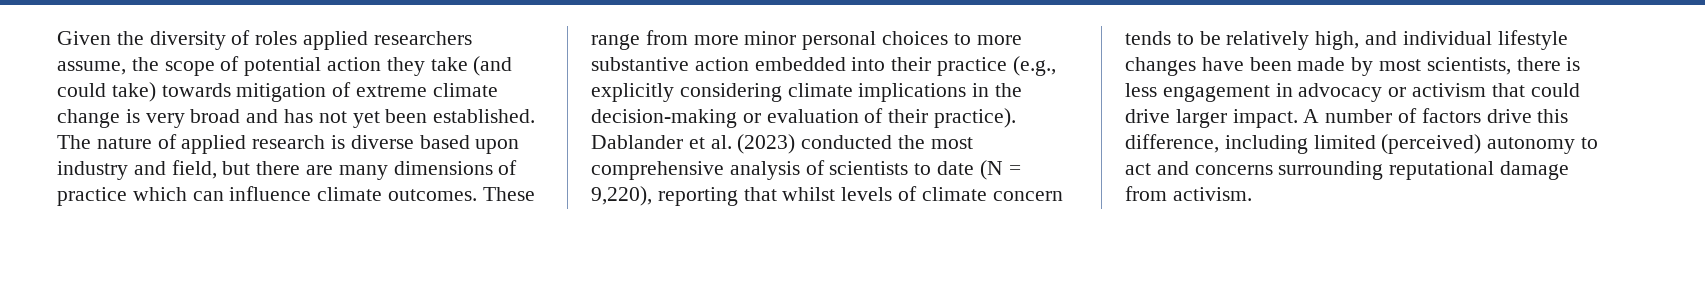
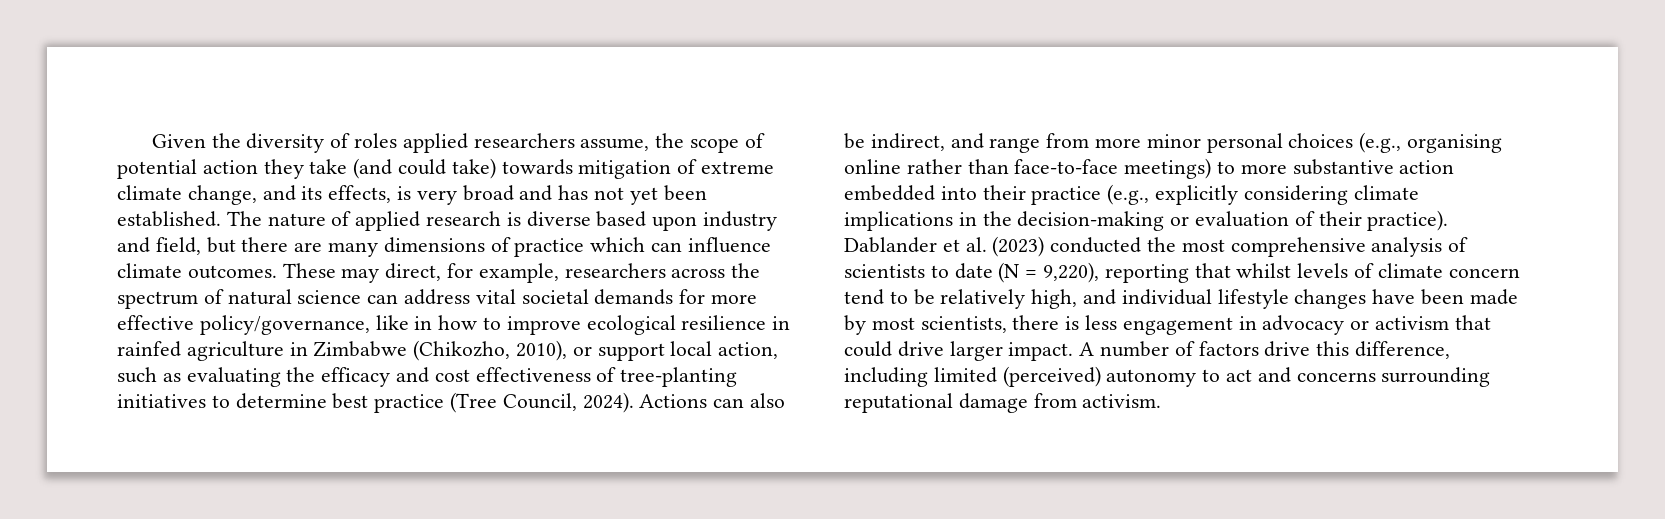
- Given the diversity of roles applied researchers assume, the scope of potential action they take (and could take) towards mitigation of extreme climate change is very broad and has not yet been established.
+ Given the diversity of roles applied researchers assume, the scope of potential action they take (and could take) towards mitigation of extreme climate change, and its effects, is very broad and has not yet been established.
- These range from more minor personal choices to more substantive action embedded into their practice (e.g., explicitly considering climate implications in the decision-making or evaluation of their practice).
+ These may direct, for example, researchers across the spectrum of natural science can address vital societal demands for more effective policy/governance, like in how to improve ecological resilience in rainfed agriculture in Zimbabwe (Chikozho, 2010), or support local action, such as evaluating the efficacy and cost effectiveness of tree-planting initiatives to determine best practice (Tree Council, 2024). Actions can also be indirect, and range from more minor personal choices (e.g., organising online rather than face-to-face meetings) to more substantive action embedded into their practice (e.g., explicitly considering climate implications in the decision-making or evaluation of their practice).
- Dablander et al. (2023) conducted the most comprehensive analysis of scientists to date (N = 9,220), reporting that whilst levels of climate concern tends to be relatively high, and individual lifestyle changes have been made by most scientists, there is less engagement in advocacy or activism that could drive larger impact.
+ Dablander et al. (2023) conducted the most comprehensive analysis of scientists to date (N = 9,220), reporting that whilst levels of climate concern tend to be relatively high, and individual lifestyle changes have been made by most scientists, there is less engagement in advocacy or activism that could drive larger impact.

